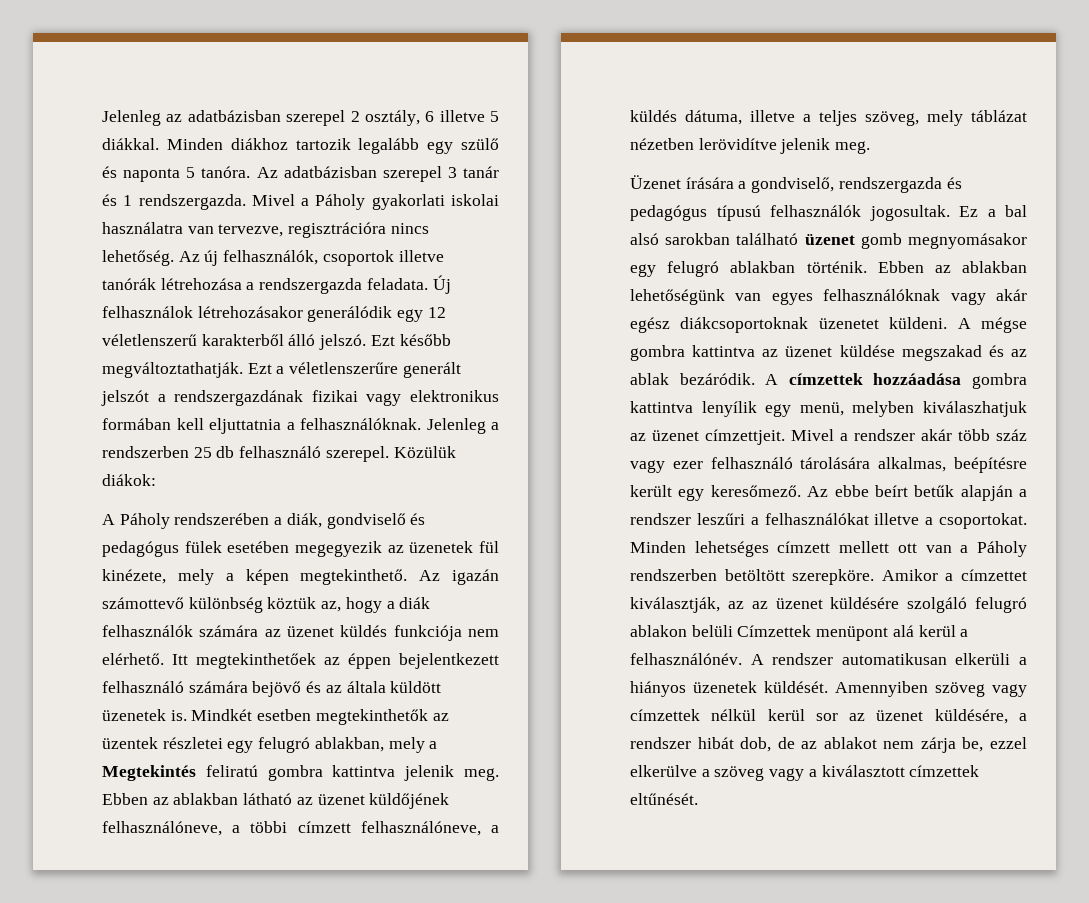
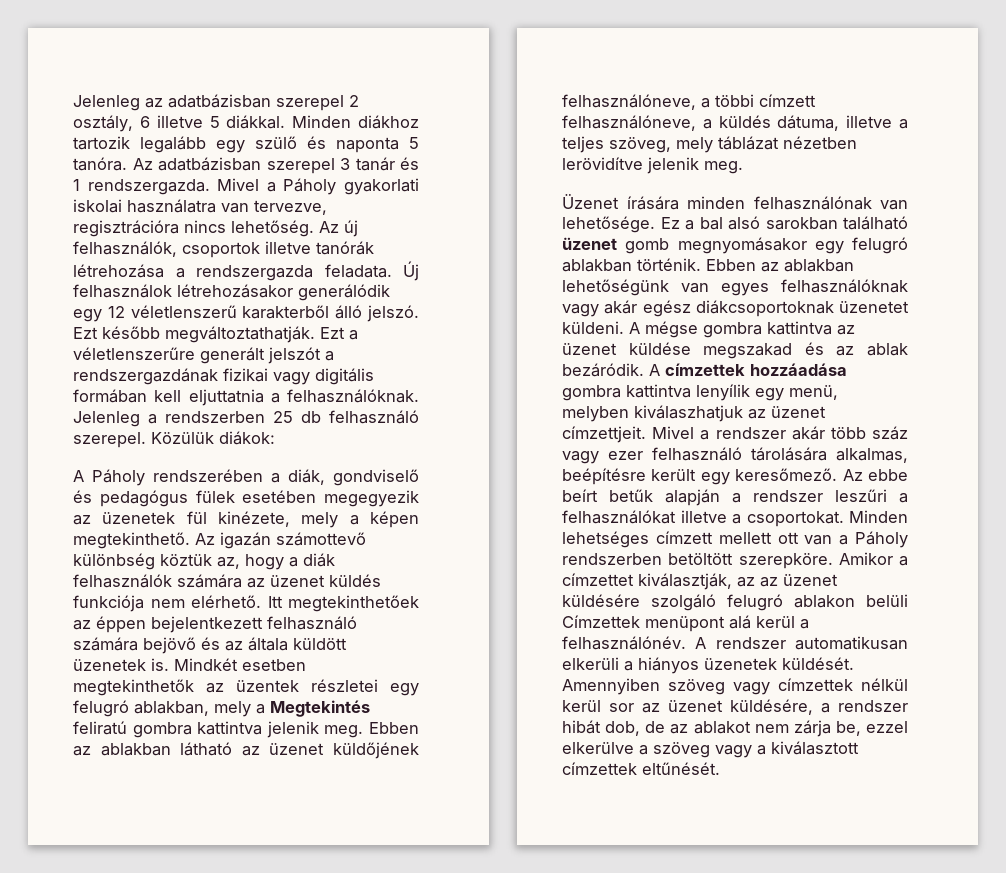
- Ezt a véletlenszerűre generált jelszót a rendszergazdának fizikai vagy elektronikus formában kell eljuttatnia a felhasználóknak.
+ Ezt a véletlenszerűre generált jelszót a rendszergazdának fizikai vagy digitális formában kell eljuttatnia a felhasználóknak.
- Üzenet írására a gondviselő, rendszergazda és pedagógus típusú felhasználók jogosultak.
+ Üzenet írására minden felhasználónak van lehetősége.

